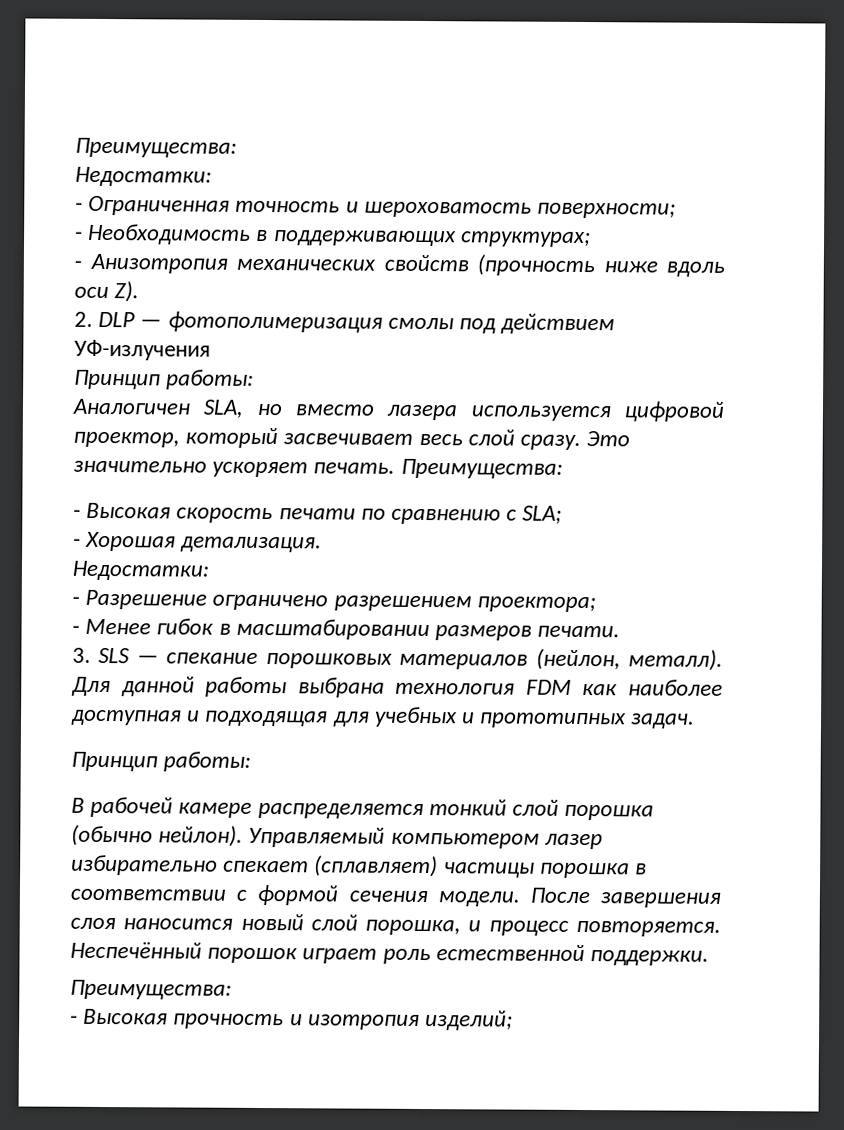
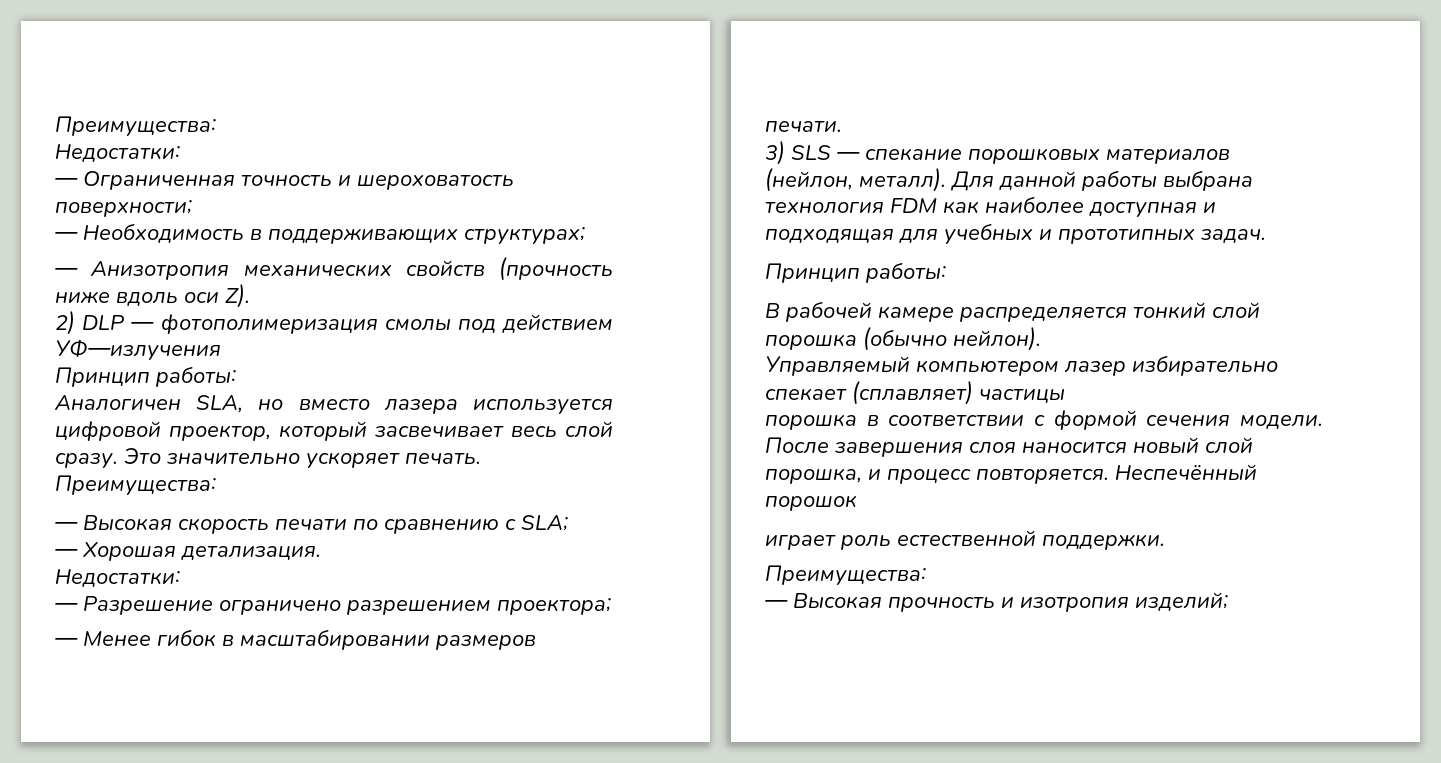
- - Ограниченная точность и шероховатость поверхности;
+ — Ограниченная точность и шероховатость поверхности;
- - Необходимость в поддерживающих структурах;
+ — Необходимость в поддерживающих структурах;
- - Анизотропия механических свойств (прочность ниже вдоль оси Z).
+ — Анизотропия механических свойств (прочность ниже вдоль оси Z).
- 2. DLP — фотополимеризация смолы под действием УФ-излучения
+ 2) DLP — фотополимеризация смолы под действием УФ—излучения
- - Высокая скорость печати по сравнению с SLA;
+ — Высокая скорость печати по сравнению с SLA;
- - Хорошая детализация.
+ — Хорошая детализация.
- - Разрешение ограничено разрешением проектора;
+ — Разрешение ограничено разрешением проектора;
- - Менее гибок в масштабировании размеров печати.
+ — Менее гибок в масштабировании размеров печати.
- 3. SLS — спекание порошковых материалов (нейлон, металл).
+ 3) SLS — спекание порошковых материалов (нейлон, металл).
- В рабочей камере распределяется тонкий слой порошка (обычно нейлон). Управляемый компьютером лазер избирательно спекает (сплавляет) частицы порошка в соответствии с формой сечения модели.
+ В рабочей камере распределяется тонкий слой порошка (обычно нейлон).
+ Управляемый компьютером лазер избирательно спекает (сплавляет) частицы
+ порошка в соответствии с формой сечения модели.
- Неспечённый порошок играет роль естественной поддержки.
+ Неспечённый порошок
+ играет роль естественной поддержки.
- - Высокая прочность и изотропия изделий;
+ — Высокая прочность и изотропия изделий;

